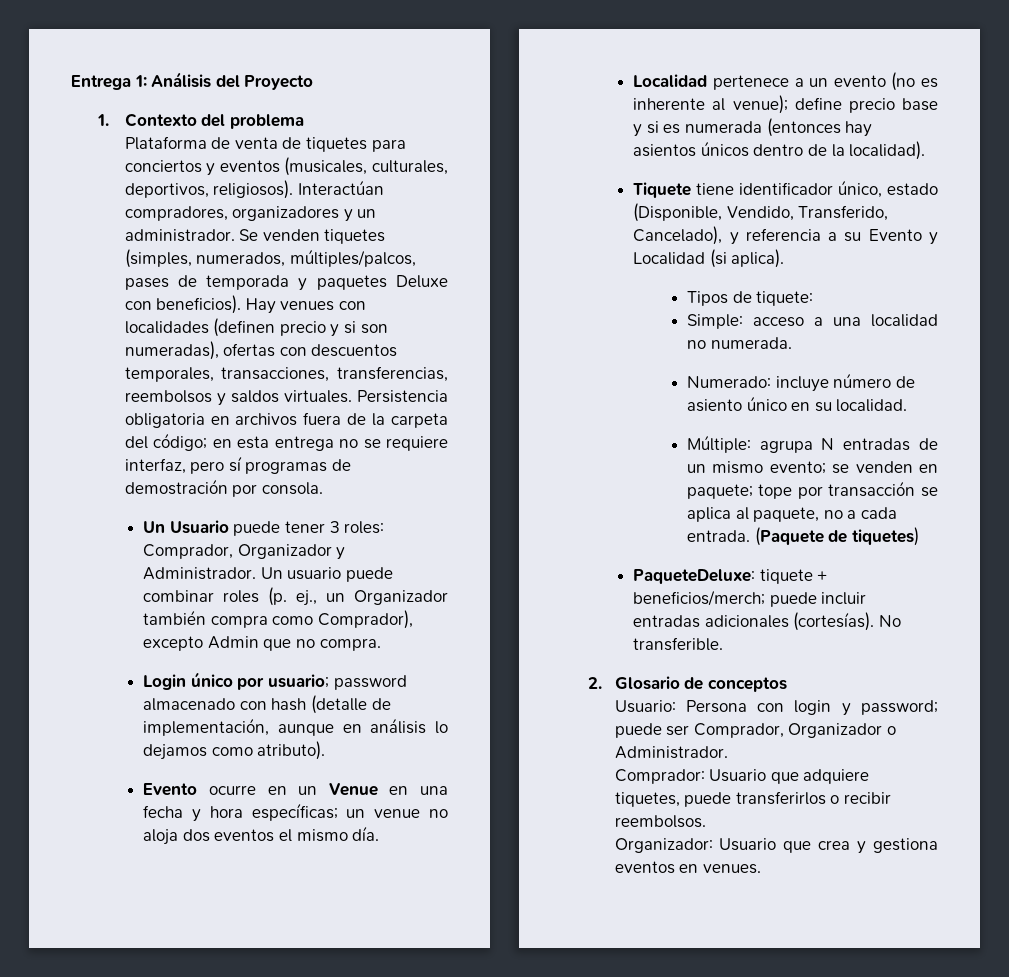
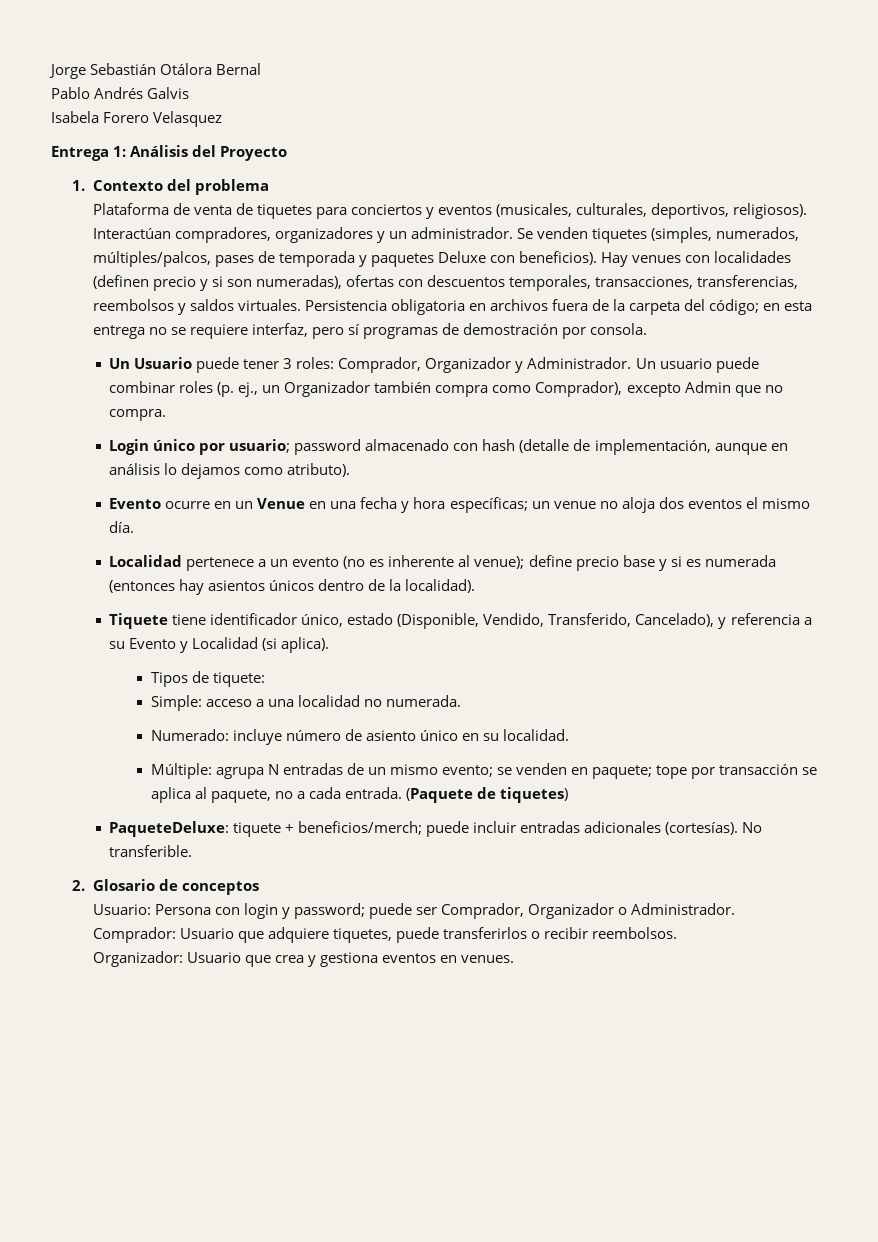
+ Jorge Sebastián Otálora Bernal
+ Pablo Andrés Galvis
+ Isabela Forero Velasquez

